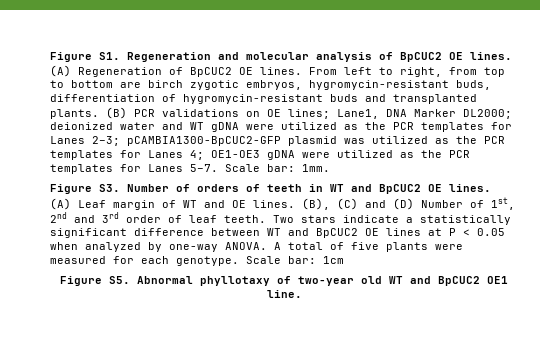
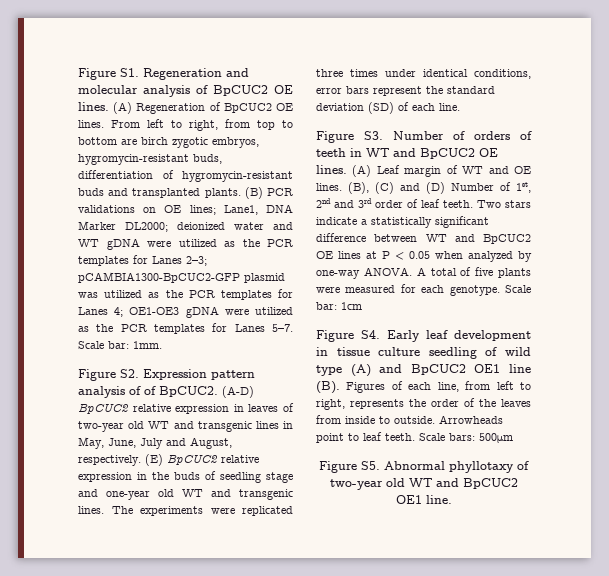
+ Figure S2. Expression pattern analysis of of BpCUC2. (A-D) BpCUC2 relative expression in leaves of two-year old WT and transgenic lines in May, June, July and August, respectively. (E) BpCUC2 relative expression in the buds of seedling stage and one-year old WT and transgenic lines. The experiments were replicated three times under identical conditions, error bars represent the standard deviation (SD) of each line.
+ Figure S4. Early leaf development in tissue culture seedling of wild type (A) and BpCUC2 OE1 line (B). Figures of each line, from left to right, represents the order of the leaves from inside to outside. Arrowheads point to leaf teeth. Scale bars: 500μm

